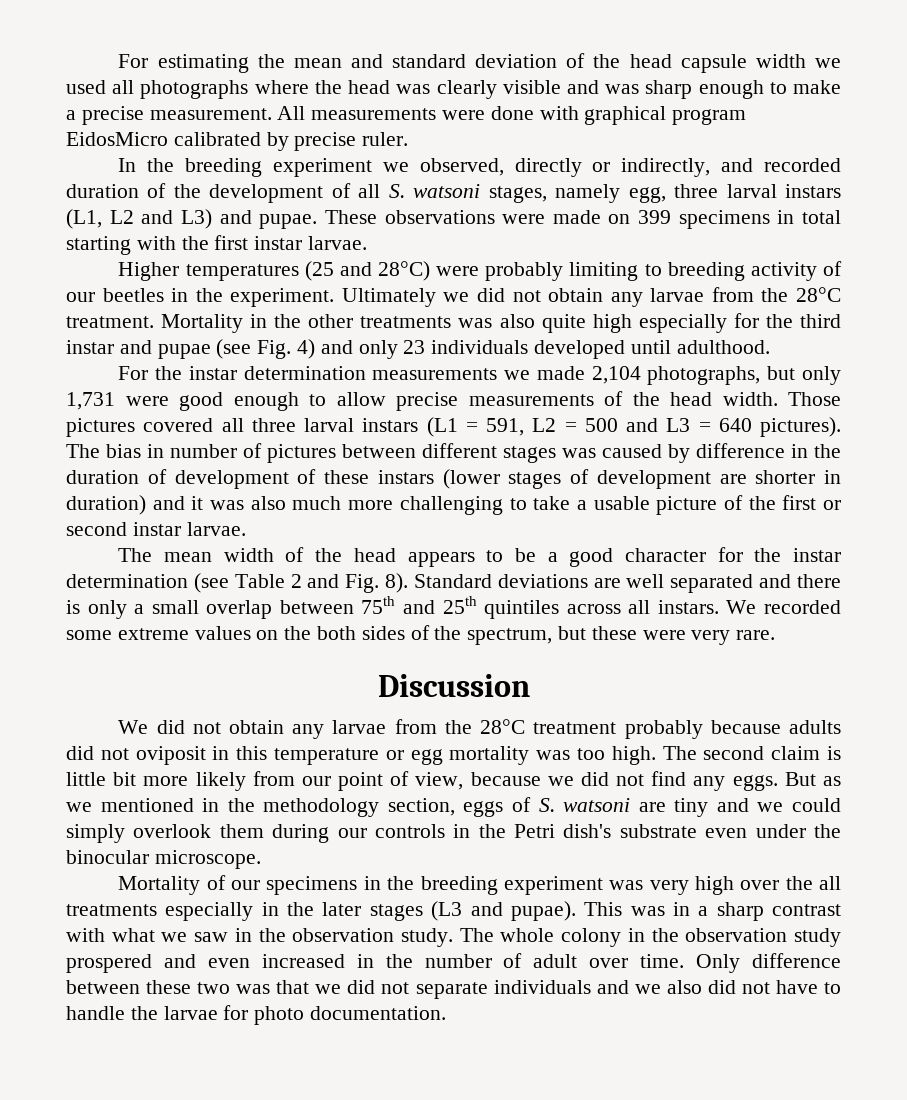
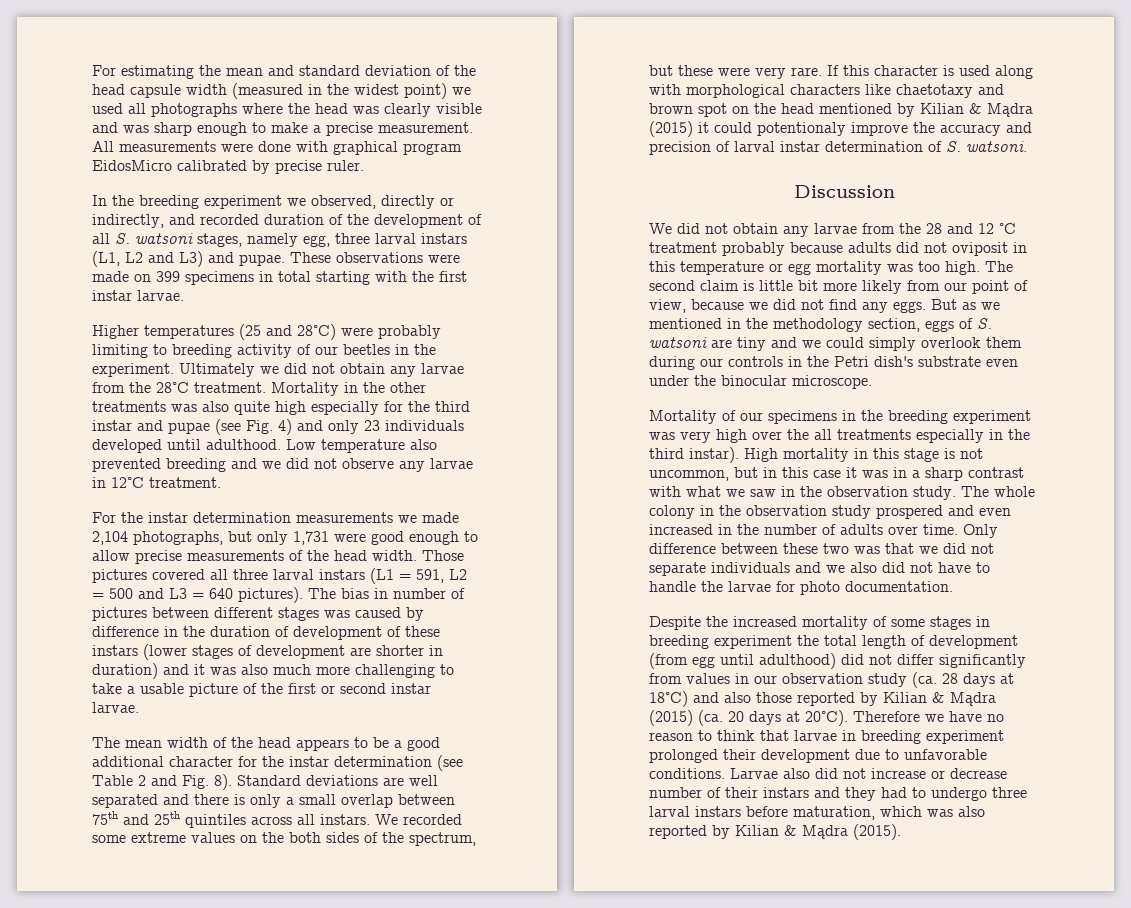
- For estimating the mean and standard deviation of the head capsule width we used all photographs where the head was clearly visible and was sharp enough to make a precise measurement.
+ For estimating the mean and standard deviation of the head capsule width (measured in the widest point) we used all photographs where the head was clearly visible and was sharp enough to make a precise measurement.
+ Low temperature also prevented breeding and we did not observe any larvae in 12°C treatment.
- The mean width of the head appears to be a good character for the instar determination (see Table 2 and Fig. 8).
+ The mean width of the head appears to be a good additional character for the instar determination (see Table 2 and Fig. 8).
+ If this character is used along with morphological characters like chaetotaxy and brown spot on the head mentioned by Kilian & Mądra (2015) it could potentionaly improve the accuracy and precision of larval instar determination of S. watsoni.
- We did not obtain any larvae from the 28°C treatment probably because adults did not oviposit in this temperature or egg mortality was too high.
+ We did not obtain any larvae from the 28 and 12 °C treatment probably because adults did not oviposit in this temperature or egg mortality was too high.
- Mortality of our specimens in the breeding experiment was very high over the all treatments especially in the later stages (L3 and pupae). This was in a sharp contrast with what we saw in the observation study.
+ Mortality of our specimens in the breeding experiment was very high over the all treatments especially in the third instar). High mortality in this stage is not uncommon, but in this case it was in a sharp contrast with what we saw in the observation study.
- The whole colony in the observation study prospered and even increased in the number of adult over time.
+ The whole colony in the observation study prospered and even increased in the number of adults over time.
+ Despite the increased mortality of some stages in breeding experiment the total length of development (from egg until adulthood) did not differ significantly from values in our observation study (ca. 28 days at 18°C) and also those reported by Kilian & Mądra (2015) (ca. 20 days at 20°C). Therefore we have no reason to think that larvae in breeding experiment prolonged their development due to unfavorable conditions. Larvae also did not increase or decrease number of their instars and they had to undergo three larval instars before maturation, which was also reported by Kilian & Mądra (2015).

